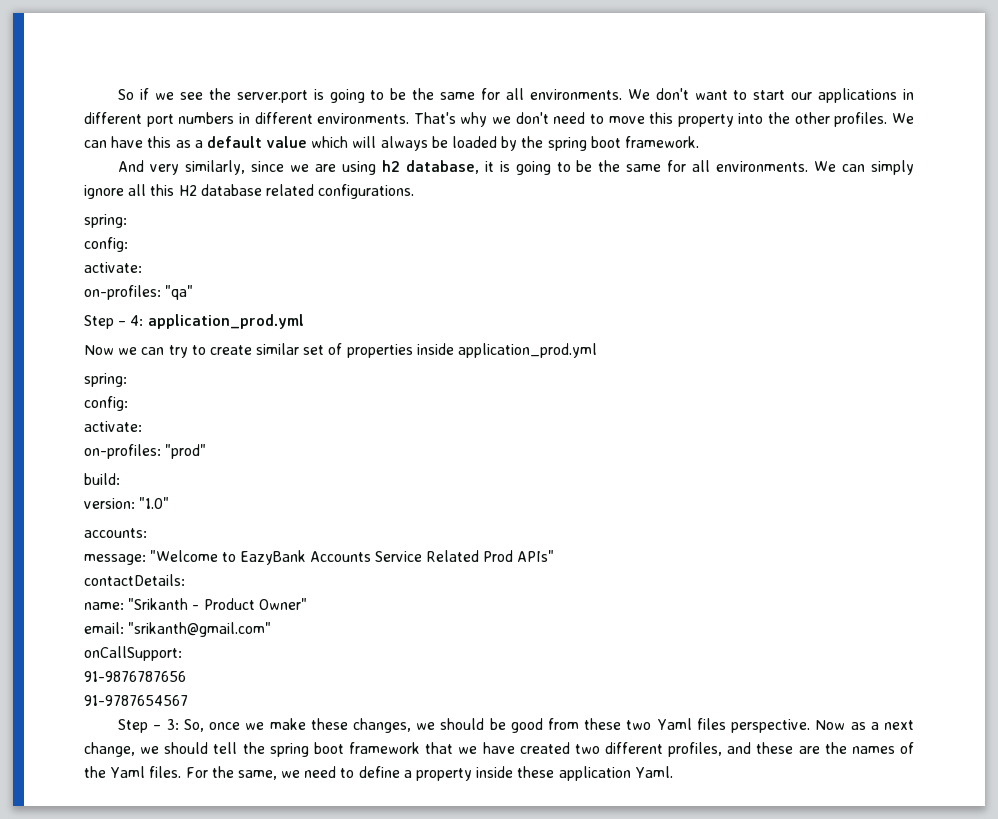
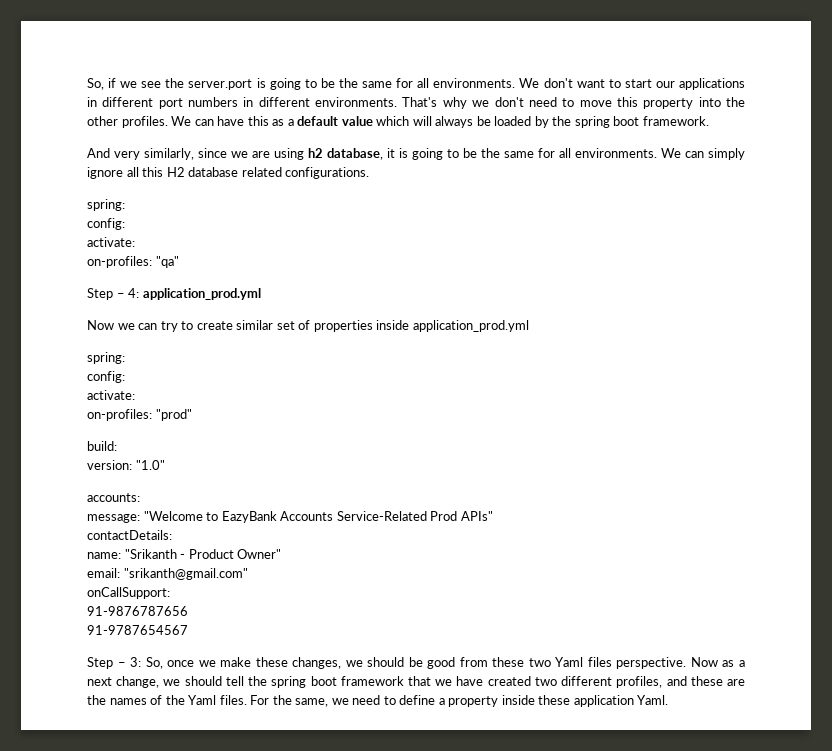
- So if we see the server.port is going to be the same for all environments.
+ So, if we see the server.port is going to be the same for all environments.
- message: "Welcome to EazyBank Accounts Service Related Prod APIs"
+ message: "Welcome to EazyBank Accounts Service-Related Prod APIs"

